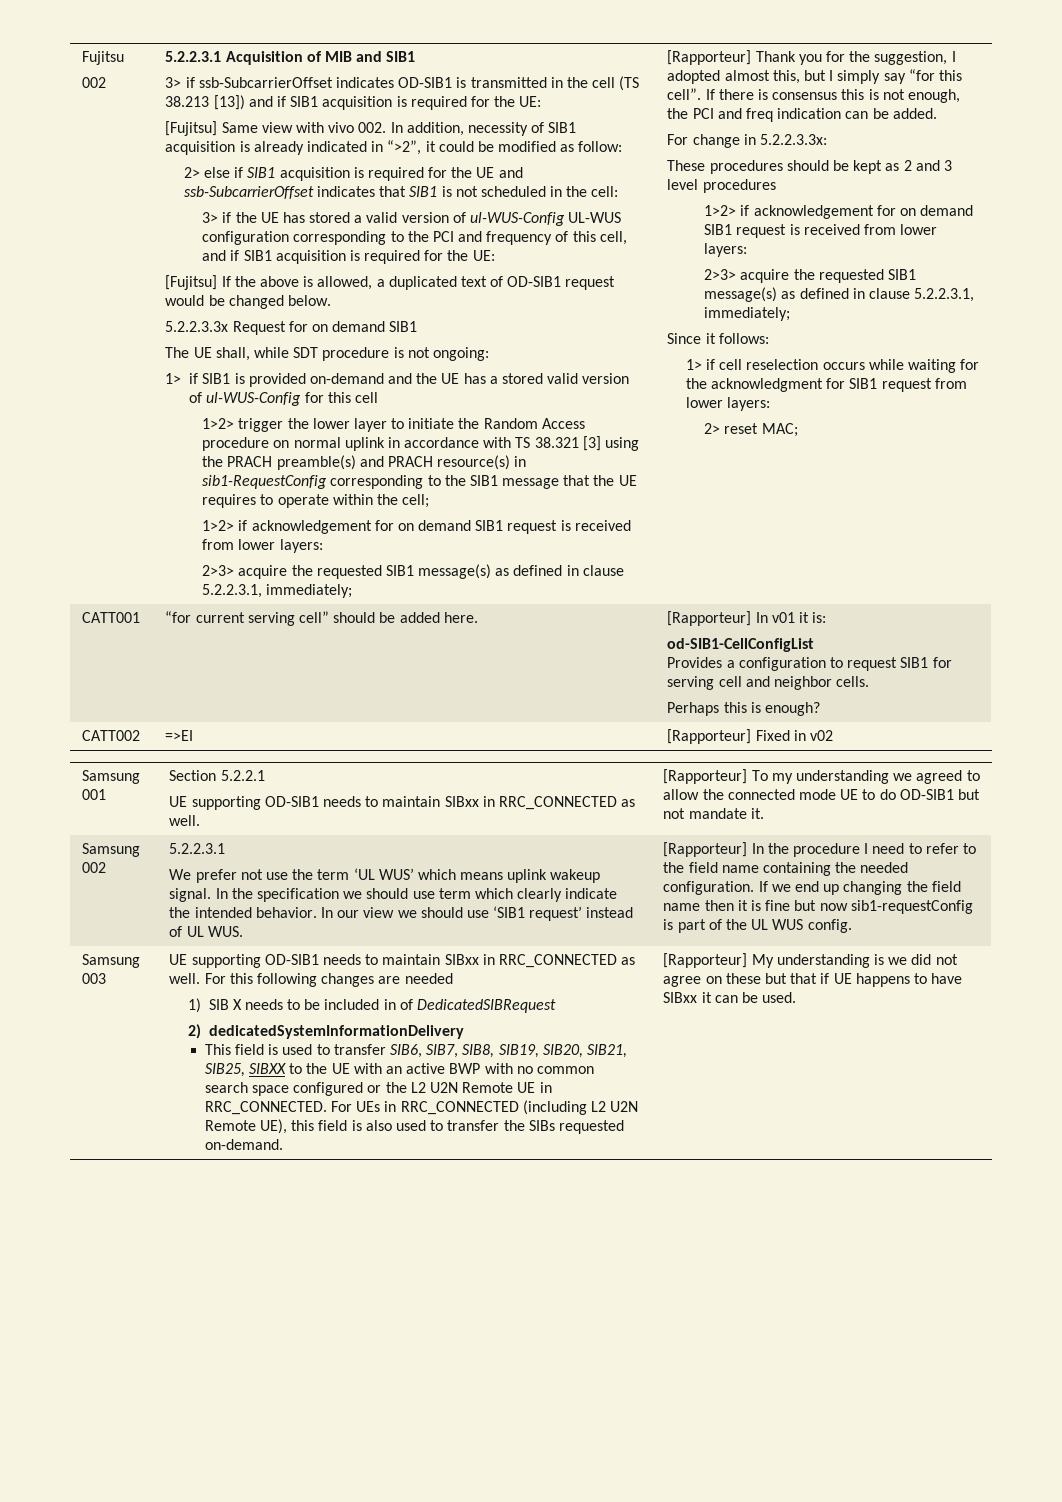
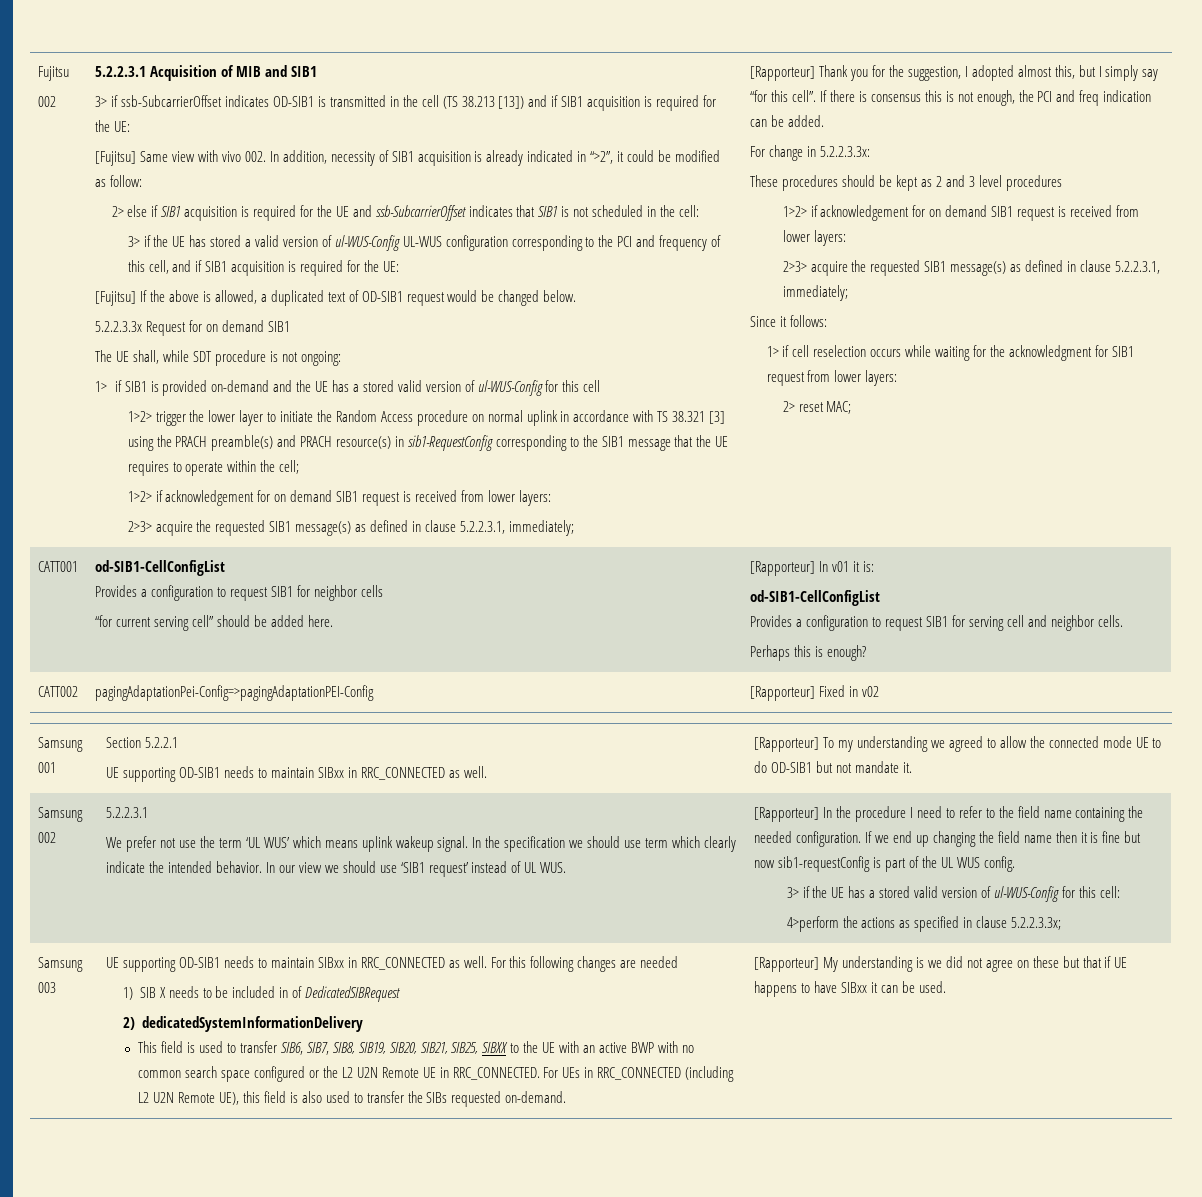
- CATT001
+ CATT001 | od-SIB1-CellConfigList
+ Provides a configuration to request SIB1 for neighbor cells
- CATT002 | =>EI | [Rapporteur] Fixed in v02
+ CATT002 | pagingAdaptationPei-Config=>pagingAdaptationPEI-Config | [Rapporteur] Fixed in v02
+ 3> if the UE has a stored valid version of ul-WUS-Config for this cell:
+ 4>perform the actions as specified in clause 5.2.2.3.3x;

